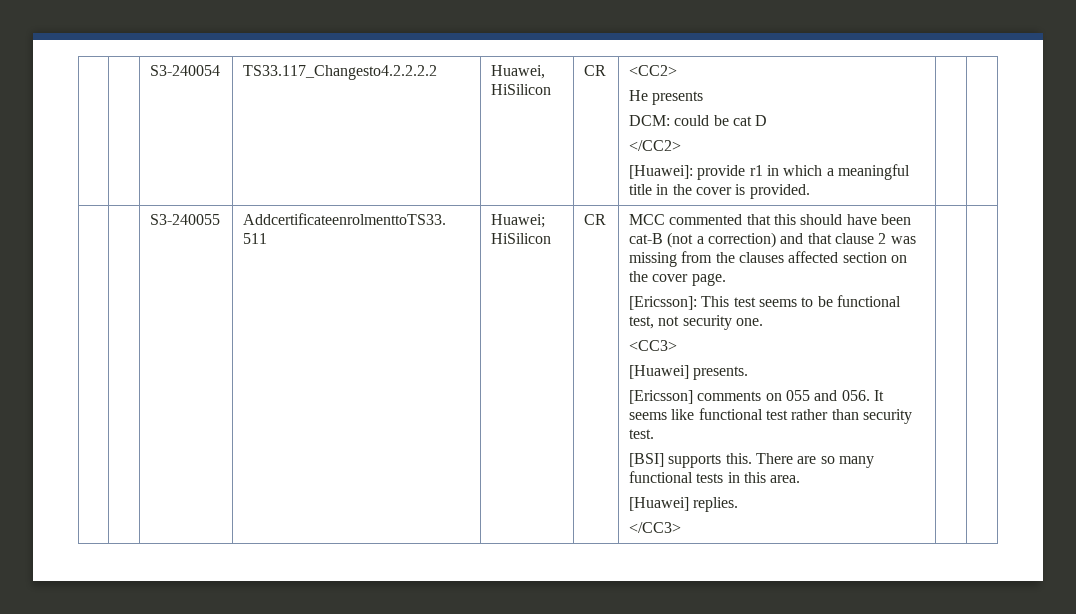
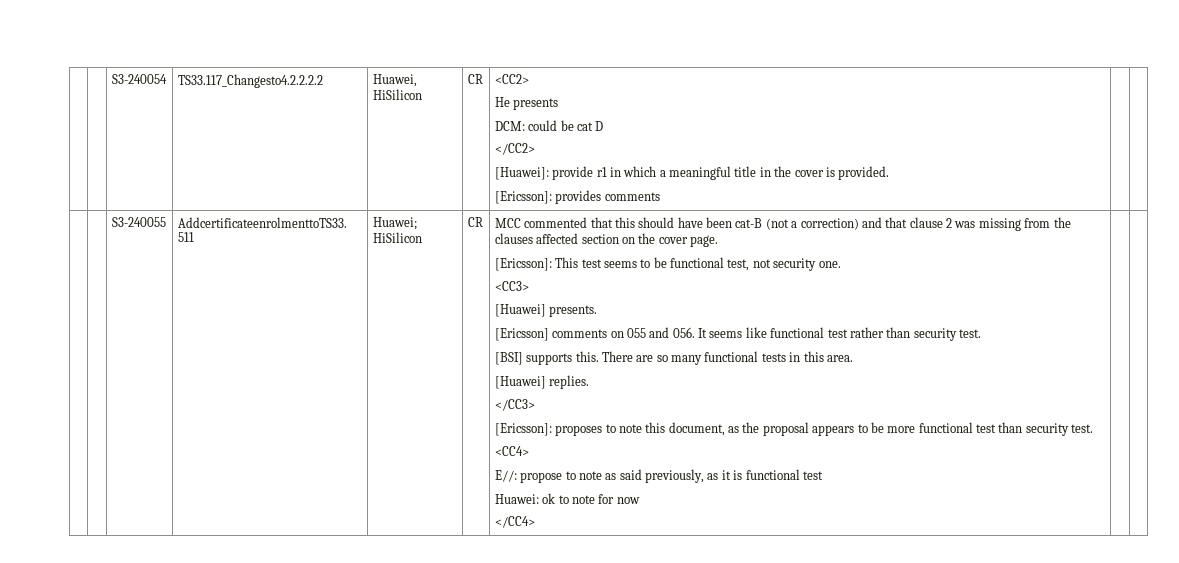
  | | S3-240054 | TS33.117_Changesto4.2.2.2.2 | Huawei, HiSilicon | CR | <CC2>
  He presents
  DCM: could be cat D
  </CC2>
- [Huawei]: provide r1 in which a meaningful title in the cover is provided. | |
+ [Huawei]: provide r1 in which a meaningful title in the cover is provided.
+ [Ericsson]: provides comments | |
+ [Ericsson]: proposes to note this document, as the proposal appears to be more functional test than security test.
+ <CC4>
+ E//: propose to note as said previously, as it is functional test
+ Huawei: ok to note for now
+ </CC4>

